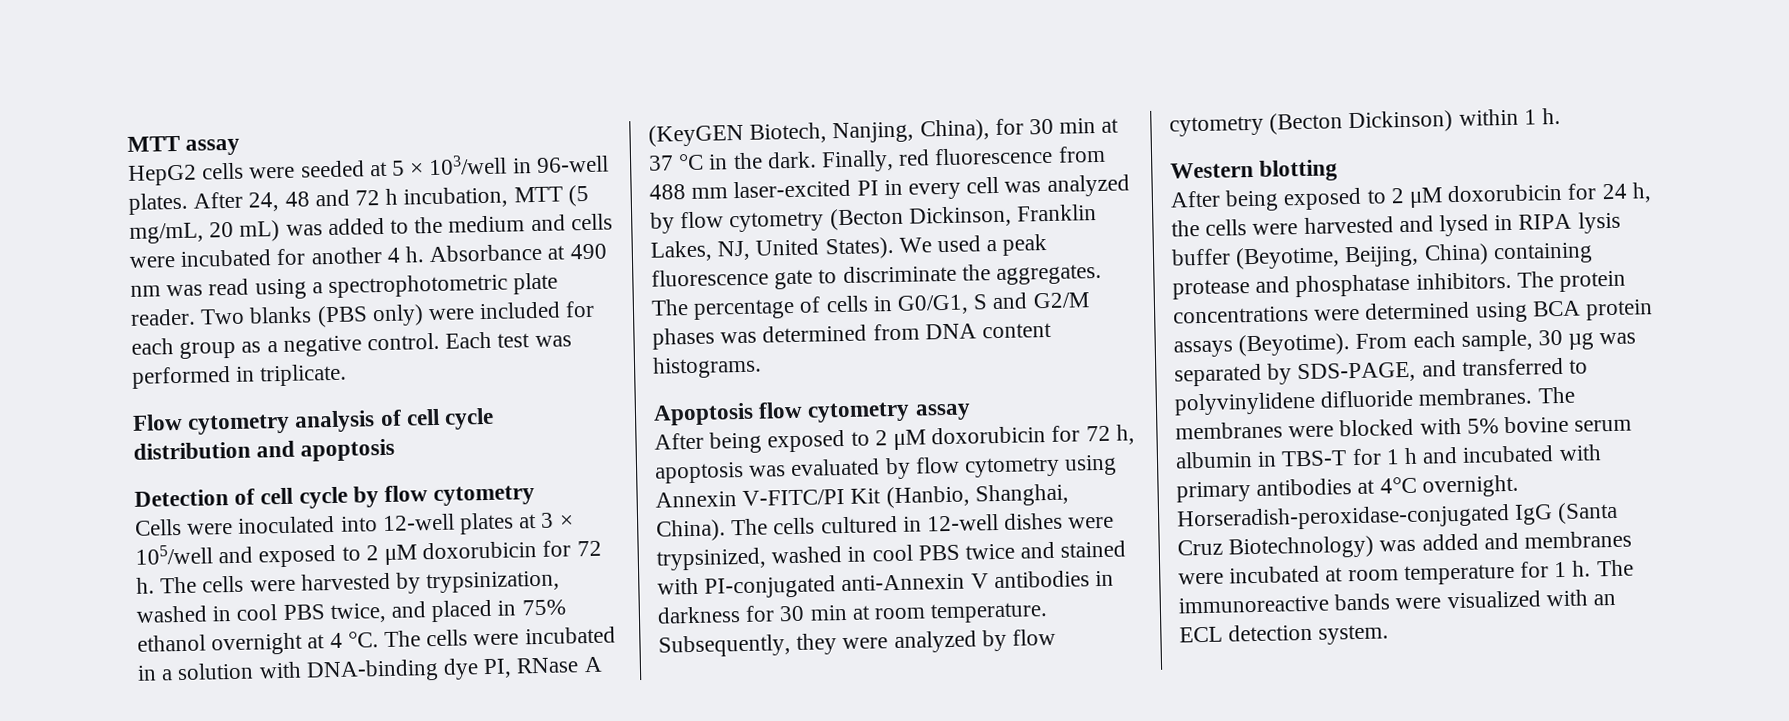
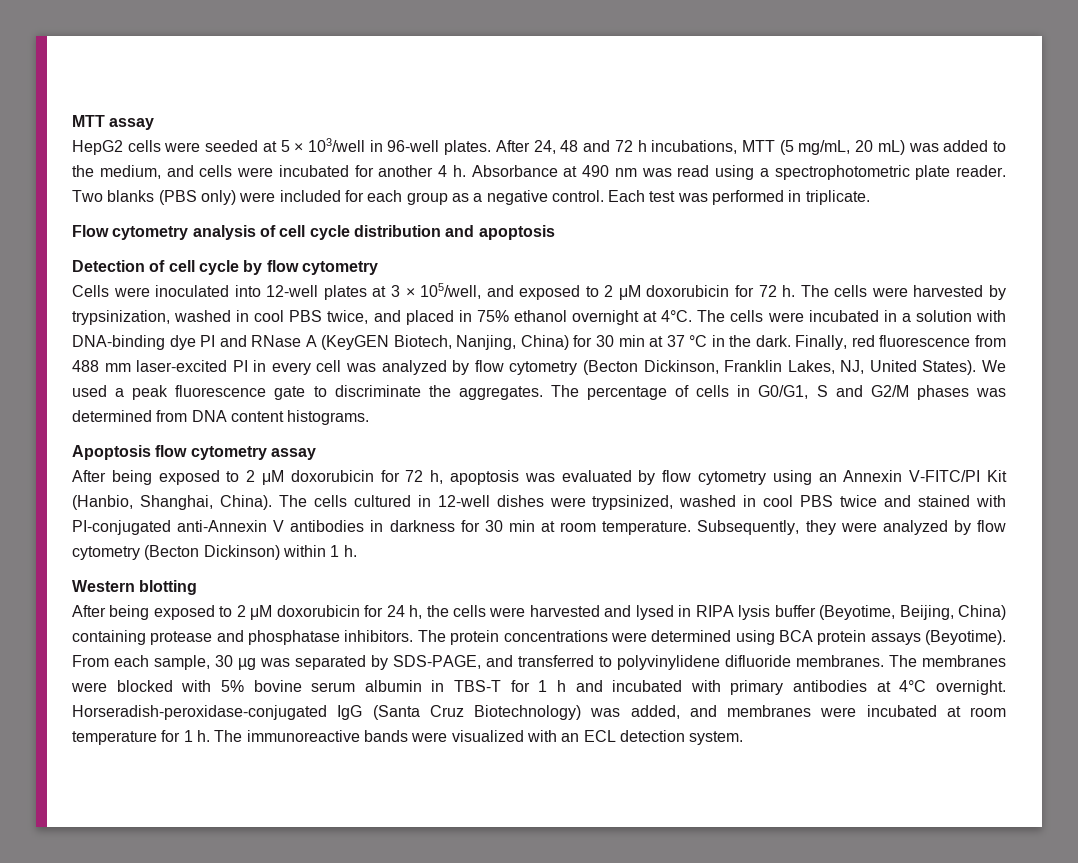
- After 24, 48 and 72 h incubation, MTT (5 mg/mL, 20 mL) was added to the medium and cells were incubated for another 4 h.
+ After 24, 48 and 72 h incubations, MTT (5 mg/mL, 20 mL) was added to the medium, and cells were incubated for another 4 h.
- Cells were inoculated into 12-well plates at 3 × 105/well and exposed to 2 μM doxorubicin for 72 h.
+ Cells were inoculated into 12-well plates at 3 × 105/well, and exposed to 2 μM doxorubicin for 72 h.
- The cells were harvested by trypsinization, washed in cool PBS twice, and placed in 75% ethanol overnight at 4 °C.
+ The cells were harvested by trypsinization, washed in cool PBS twice, and placed in 75% ethanol overnight at 4°C.
- The cells were incubated in a solution with DNA-binding dye PI, RNase A (KeyGEN Biotech, Nanjing, China), for 30 min at 37 °C in the dark.
+ The cells were incubated in a solution with DNA-binding dye PI and RNase A (KeyGEN Biotech, Nanjing, China) for 30 min at 37 °C in the dark.
- After being exposed to 2 μM doxorubicin for 72 h, apoptosis was evaluated by flow cytometry using Annexin V-FITC/PI Kit (Hanbio, Shanghai, China).
+ After being exposed to 2 μM doxorubicin for 72 h, apoptosis was evaluated by flow cytometry using an Annexin V-FITC/PI Kit (Hanbio, Shanghai, China).
- Horseradish-peroxidase-conjugated IgG (Santa Cruz Biotechnology) was added and membranes were incubated at room temperature for 1 h.
+ Horseradish-peroxidase-conjugated IgG (Santa Cruz Biotechnology) was added, and membranes were incubated at room temperature for 1 h.

